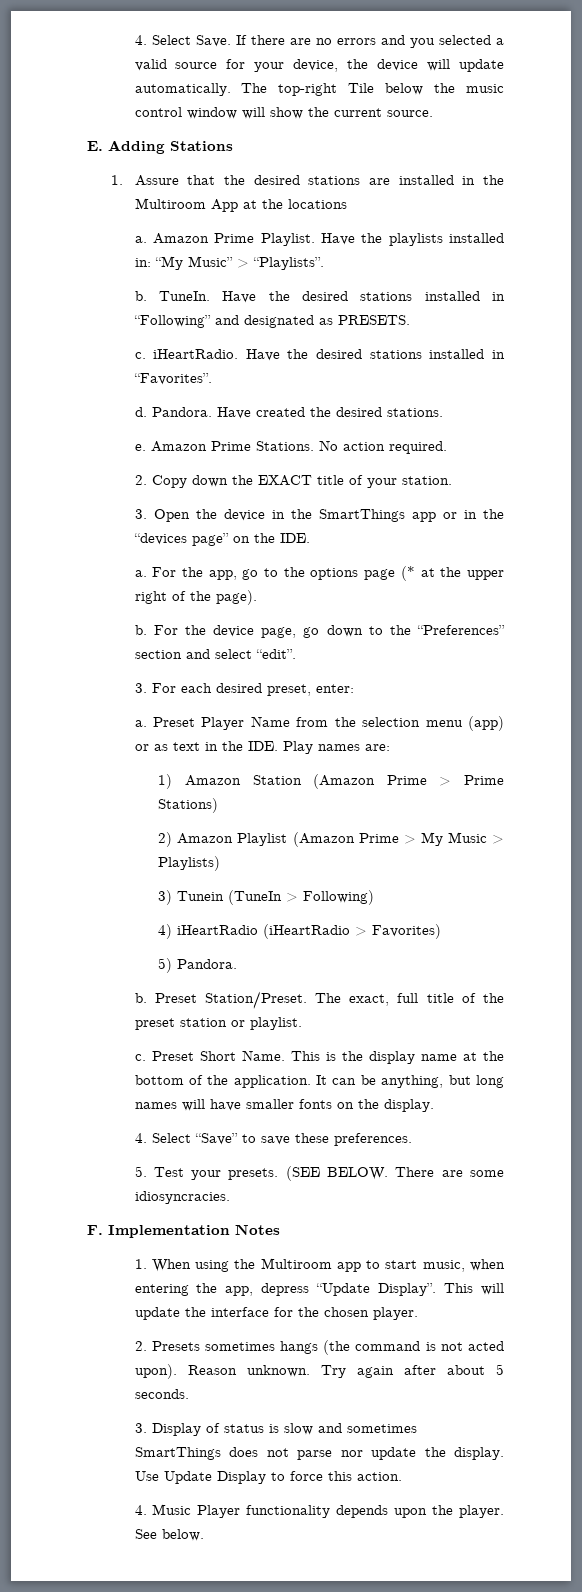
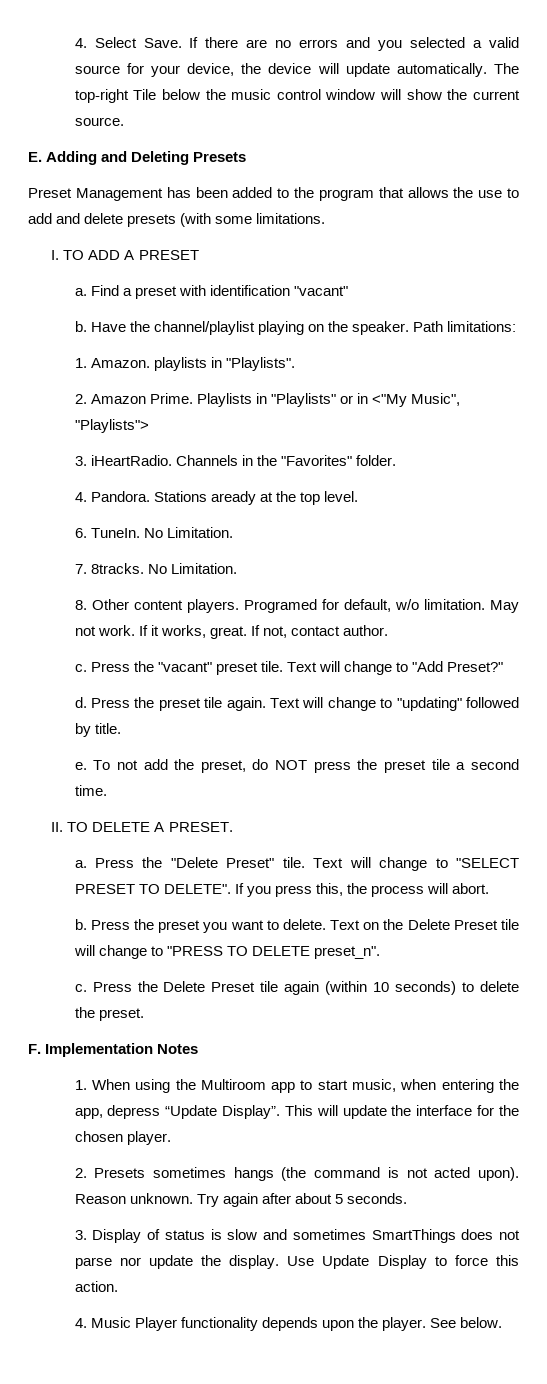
- E. Adding Stations
- 1. Assure that the desired stations are installed in the Multiroom App at the locations
- a. Amazon Prime Playlist. Have the playlists installed in: “My Music” > “Playlists”.
- b. TuneIn. Have the desired stations installed in “Following” and designated as PRESETS.
- c. iHeartRadio. Have the desired stations installed in “Favorites”.
- d. Pandora. Have created the desired stations.
- e. Amazon Prime Stations. No action required.
- 2. Copy down the EXACT title of your station.
- 3. Open the device in the SmartThings app or in the “devices page” on the IDE.
- a. For the app, go to the options page (* at the upper right of the page).
- b. For the device page, go down to the “Preferences” section and select “edit”.
- 3. For each desired preset, enter:
- a. Preset Player Name from the selection menu (app) or as text in the IDE. Play names are:
- 1) Amazon Station (Amazon Prime > Prime Stations)
- 2) Amazon Playlist (Amazon Prime > My Music > Playlists)
- 3) Tunein (TuneIn > Following)
- 4) iHeartRadio (iHeartRadio > Favorites)
- 5) Pandora.
- b. Preset Station/Preset. The exact, full title of the preset station or playlist.
- c. Preset Short Name. This is the display name at the bottom of the application. It can be anything, but long names will have smaller fonts on the display.
- 4. Select “Save” to save these preferences.
- 5. Test your presets. (SEE BELOW. There are some idiosyncracies.
+ E. Adding and Deleting Presets
+ Preset Management has been added to the program that allows the use to add and delete presets (with some limitations.
+ I. TO ADD A PRESET
+ a. Find a preset with identification "vacant"
+ b. Have the channel/playlist playing on the speaker. Path limitations:
+ 1. Amazon. playlists in "Playlists".
+ 2. Amazon Prime. Playlists in "Playlists" or in <"My Music", "Playlists">
+ 3. iHeartRadio. Channels in the "Favorites" folder.
+ 4. Pandora. Stations aready at the top level.
+ 6. TuneIn. No Limitation.
+ 7. 8tracks. No Limitation.
+ 8. Other content players. Programed for default, w/o limitation. May not work. If it works, great. If not, contact author.
+ c. Press the "vacant" preset tile. Text will change to "Add Preset?"
+ d. Press the preset tile again. Text will change to "updating" followed by title.
+ e. To not add the preset, do NOT press the preset tile a second time.
+ II. TO DELETE A PRESET.
+ a. Press the "Delete Preset" tile. Text will change to "SELECT PRESET TO DELETE". If you press this, the process will abort.
+ b. Press the preset you want to delete. Text on the Delete Preset tile will change to "PRESS TO DELETE preset_n".
+ c. Press the Delete Preset tile again (within 10 seconds) to delete the preset.

